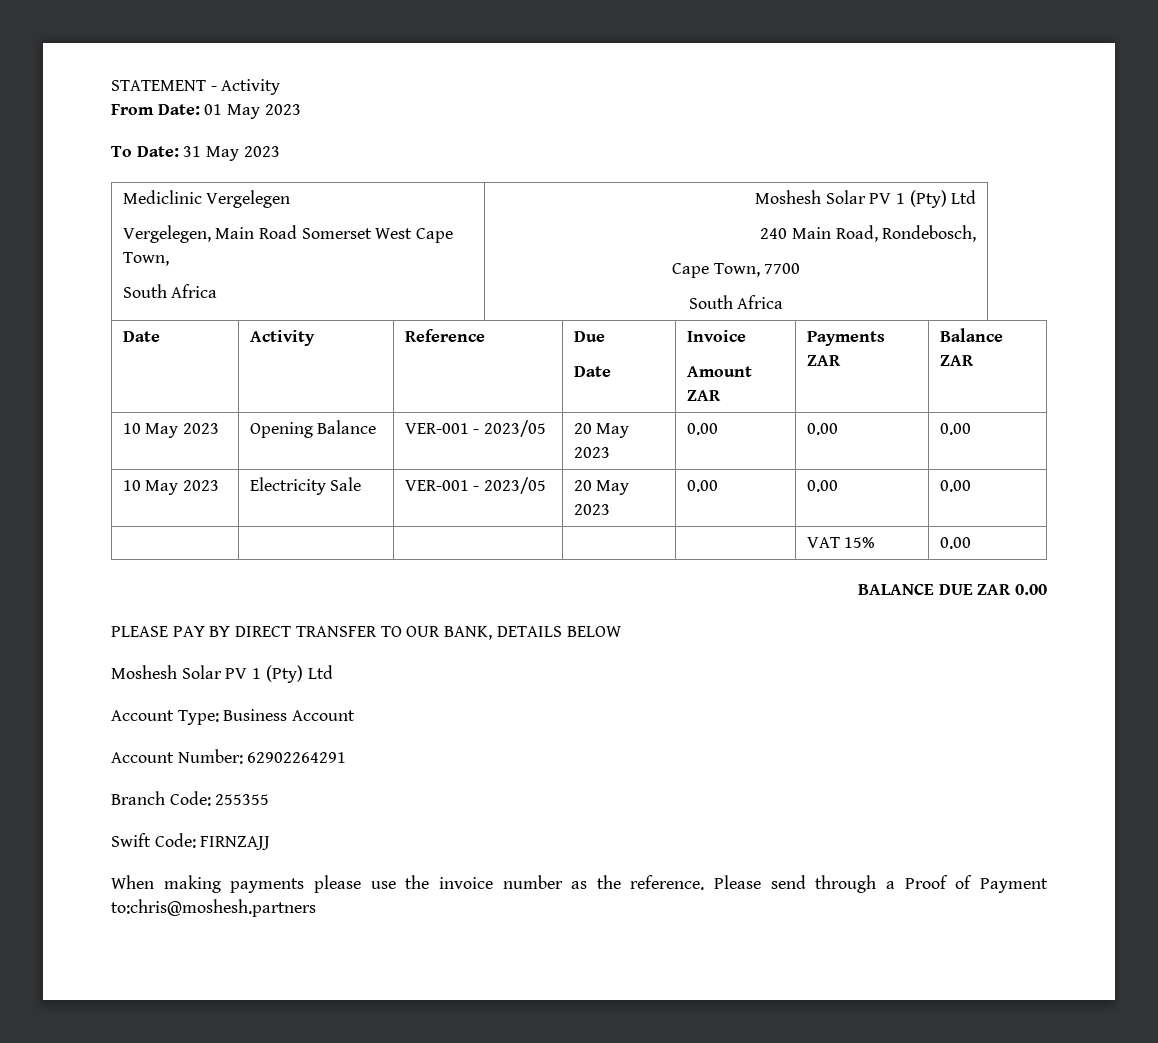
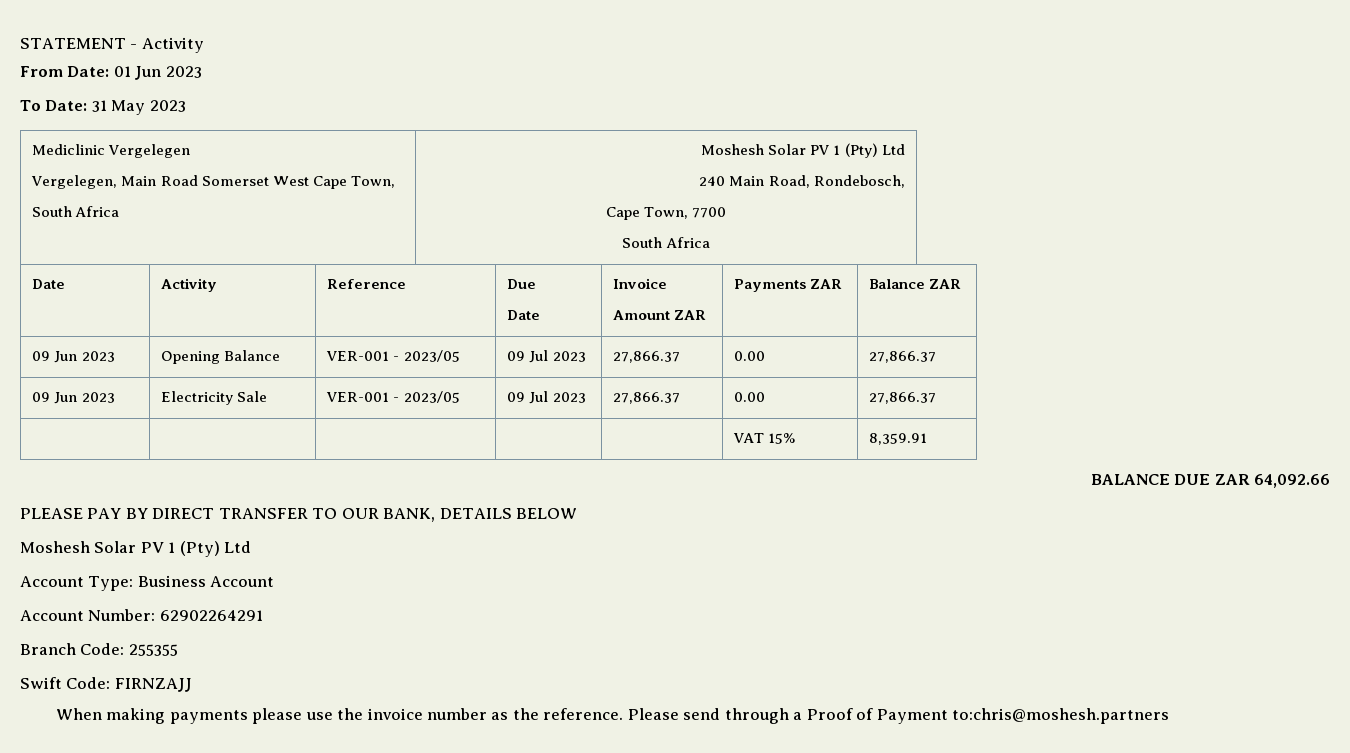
- From Date: 01 May 2023
+ From Date: 01 Jun 2023
- 10 May 2023 | Opening Balance | VER-001 - 2023/05 | 20 May 2023 | 0.00 | 0.00 | 0.00
- 10 May 2023 | Electricity Sale | VER-001 - 2023/05 | 20 May 2023 | 0.00 | 0.00 | 0.00
+ 09 Jun 2023 | Opening Balance | VER-001 - 2023/05 | 09 Jul 2023 | 27,866.37 | 0.00 | 27,866.37
+ 09 Jun 2023 | Electricity Sale | VER-001 - 2023/05 | 09 Jul 2023 | 27,866.37 | 0.00 | 27,866.37
- | | | | | VAT 15% | 0.00
+ | | | | | VAT 15% | 8,359.91
- BALANCE DUE ZAR 0.00
+ BALANCE DUE ZAR 64,092.66

